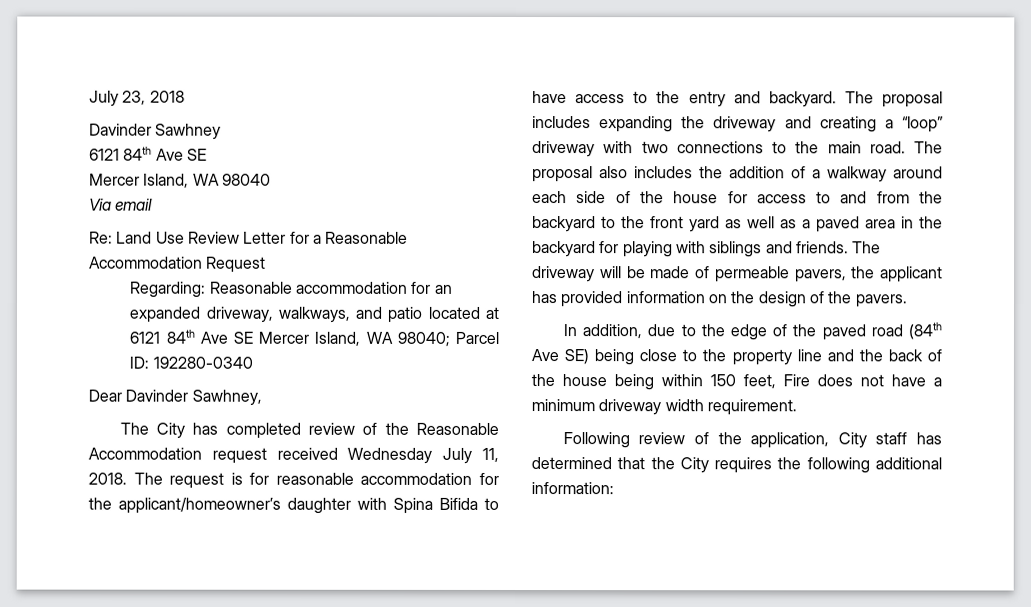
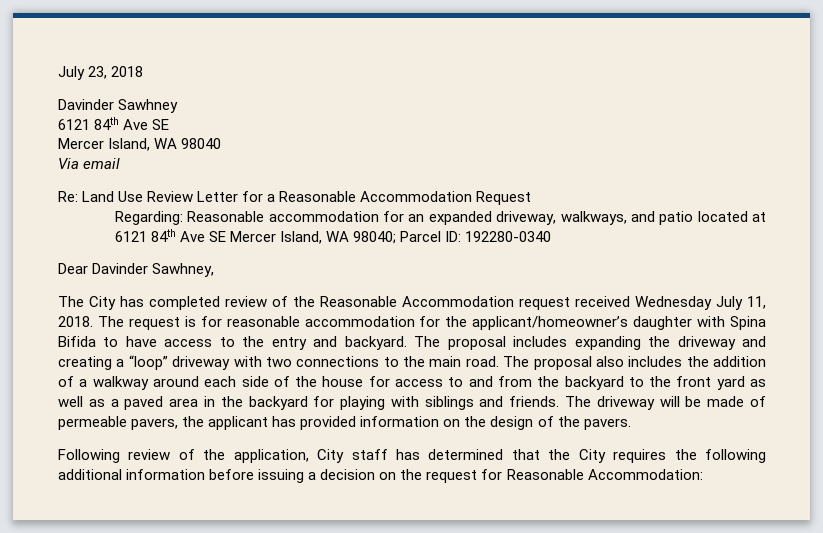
- In addition, due to the edge of the paved road (84th Ave SE) being close to the property line and the back of the house being within 150 feet, Fire does not have a minimum driveway width requirement.
- Following review of the application, City staff has determined that the City requires the following additional information:
+ Following review of the application, City staff has determined that the City requires the following additional information before issuing a decision on the request for Reasonable Accommodation:

